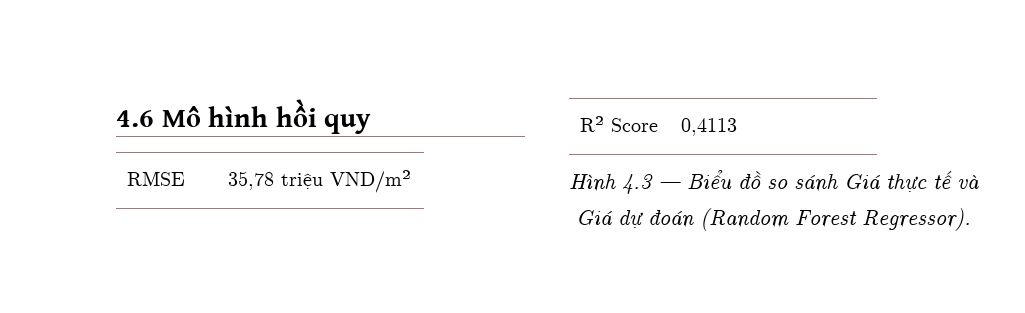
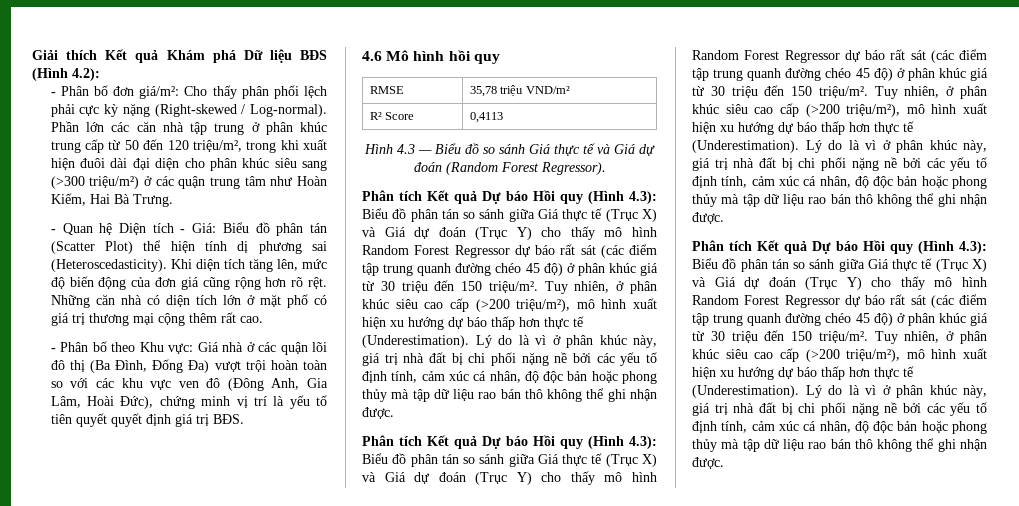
+ Giải thích Kết quả Khám phá Dữ liệu BĐS (Hình 4.2):
+ - Phân bố đơn giá/m²: Cho thấy phân phối lệch phải cực kỳ nặng (Right-skewed / Log-normal). Phần lớn các căn nhà tập trung ở phân khúc trung cấp từ 50 đến 120 triệu/m², trong khi xuất hiện đuôi dài đại diện cho phân khúc siêu sang (>300 triệu/m²) ở các quận trung tâm như Hoàn Kiếm, Hai Bà Trưng.
+ - Quan hệ Diện tích - Giá: Biểu đồ phân tán (Scatter Plot) thể hiện tính dị phương sai (Heteroscedasticity). Khi diện tích tăng lên, mức độ biến động của đơn giá cũng rộng hơn rõ rệt. Những căn nhà có diện tích lớn ở mặt phố có giá trị thương mại cộng thêm rất cao.
+ - Phân bố theo Khu vực: Giá nhà ở các quận lõi đô thị (Ba Đình, Đống Đa) vượt trội hoàn toàn so với các khu vực ven đô (Đông Anh, Gia Lâm, Hoài Đức), chứng minh vị trí là yếu tố tiên quyết quyết định giá trị BĐS.
  Hình 4.3 — Biểu đồ so sánh Giá thực tế và Giá dự đoán (Random Forest Regressor).
+ Phân tích Kết quả Dự báo Hồi quy (Hình 4.3): Biểu đồ phân tán so sánh giữa Giá thực tế (Trục X) và Giá dự đoán (Trục Y) cho thấy mô hình Random Forest Regressor dự báo rất sát (các điểm tập trung quanh đường chéo 45 độ) ở phân khúc giá từ 30 triệu đến 150 triệu/m². Tuy nhiên, ở phân khúc siêu cao cấp (>200 triệu/m²), mô hình xuất hiện xu hướng dự báo thấp hơn thực tế (Underestimation). Lý do là vì ở phân khúc này, giá trị nhà đất bị chi phối nặng nề bởi các yếu tố định tính, cảm xúc cá nhân, độ độc bản hoặc phong thủy mà tập dữ liệu rao bán thô không thể ghi nhận được.
+ Phân tích Kết quả Dự báo Hồi quy (Hình 4.3): Biểu đồ phân tán so sánh giữa Giá thực tế (Trục X) và Giá dự đoán (Trục Y) cho thấy mô hình Random Forest Regressor dự báo rất sát (các điểm tập trung quanh đường chéo 45 độ) ở phân khúc giá từ 30 triệu đến 150 triệu/m². Tuy nhiên, ở phân khúc siêu cao cấp (>200 triệu/m²), mô hình xuất hiện xu hướng dự báo thấp hơn thực tế (Underestimation). Lý do là vì ở phân khúc này, giá trị nhà đất bị chi phối nặng nề bởi các yếu tố định tính, cảm xúc cá nhân, độ độc bản hoặc phong thủy mà tập dữ liệu rao bán thô không thể ghi nhận được.
+ Phân tích Kết quả Dự báo Hồi quy (Hình 4.3): Biểu đồ phân tán so sánh giữa Giá thực tế (Trục X) và Giá dự đoán (Trục Y) cho thấy mô hình Random Forest Regressor dự báo rất sát (các điểm tập trung quanh đường chéo 45 độ) ở phân khúc giá từ 30 triệu đến 150 triệu/m². Tuy nhiên, ở phân khúc siêu cao cấp (>200 triệu/m²), mô hình xuất hiện xu hướng dự báo thấp hơn thực tế (Underestimation). Lý do là vì ở phân khúc này, giá trị nhà đất bị chi phối nặng nề bởi các yếu tố định tính, cảm xúc cá nhân, độ độc bản hoặc phong thủy mà tập dữ liệu rao bán thô không thể ghi nhận được.

